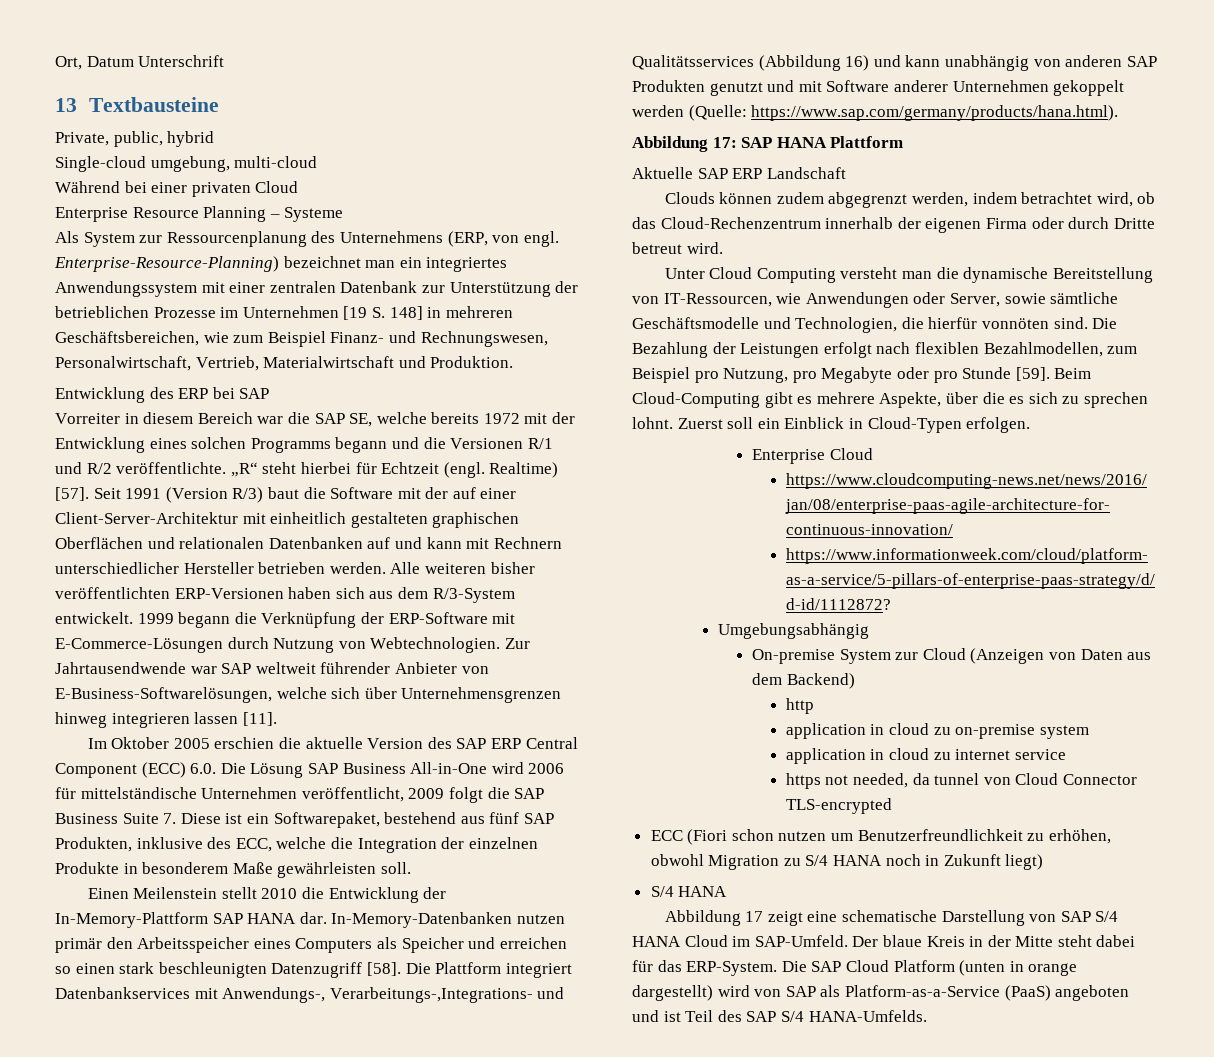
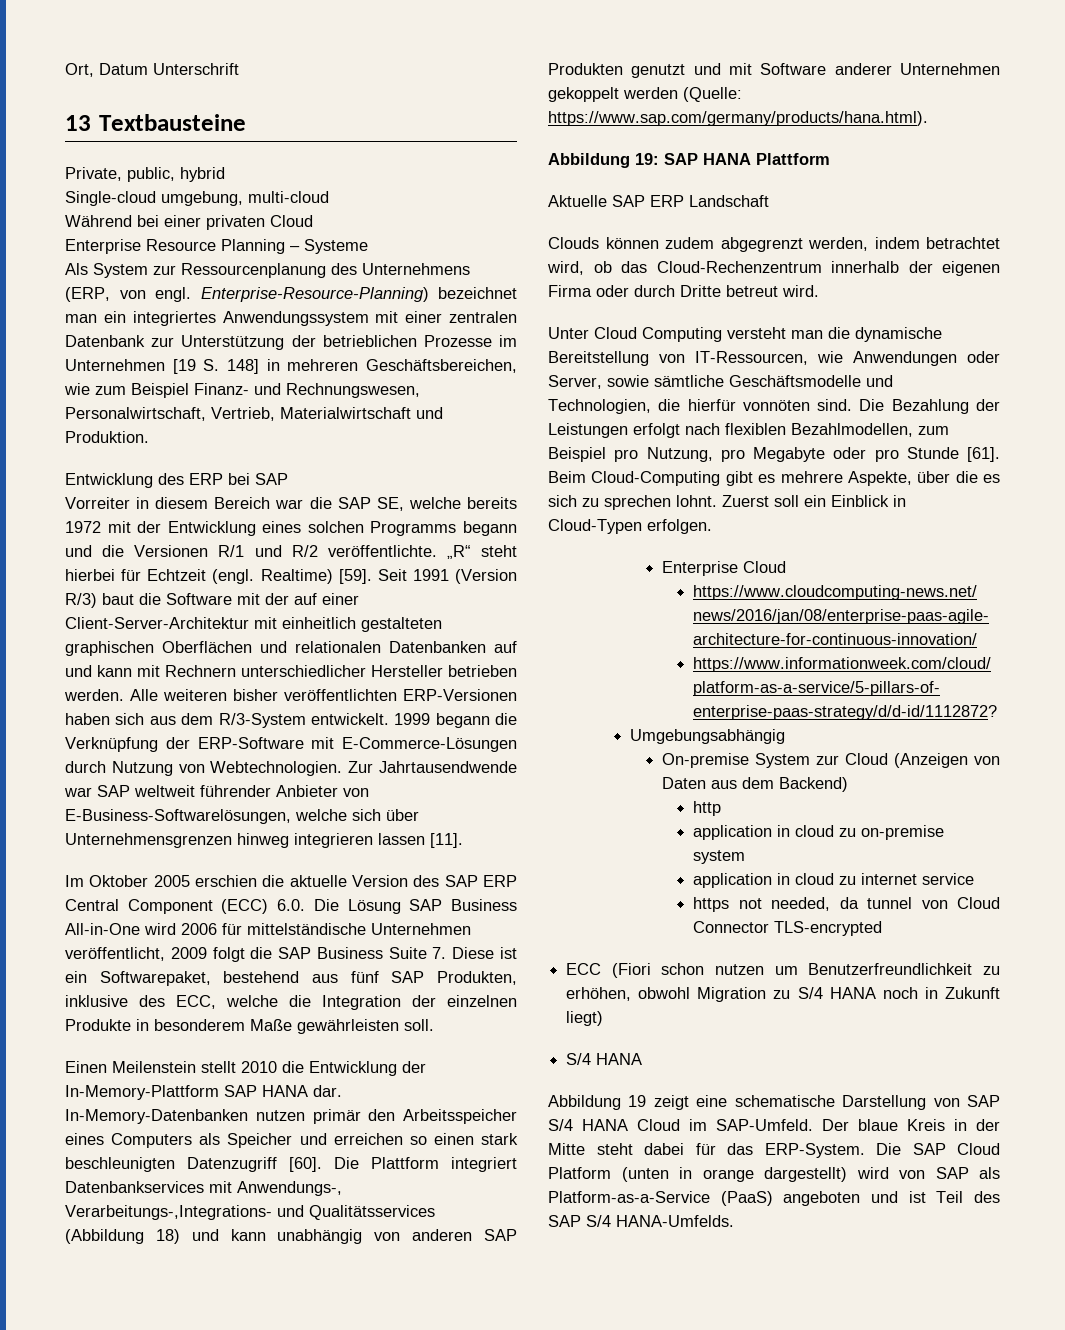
- Realtime) [57].
+ Realtime) [59].
- In-Memory-Datenbanken nutzen primär den Arbeitsspeicher eines Computers als Speicher und erreichen so einen stark beschleunigten Datenzugriff [58].
+ In-Memory-Datenbanken nutzen primär den Arbeitsspeicher eines Computers als Speicher und erreichen so einen stark beschleunigten Datenzugriff [60].
- Die Plattform integriert Datenbankservices mit Anwendungs-, Verarbeitungs-,Integrations- und Qualitätsservices (Abbildung 16) und kann unabhängig von anderen SAP Produkten genutzt und mit Software anderer Unternehmen gekoppelt werden (Quelle: https://www.sap.com/germany/products/hana.html).
+ Die Plattform integriert Datenbankservices mit Anwendungs-, Verarbeitungs-,Integrations- und Qualitätsservices (Abbildung 18) und kann unabhängig von anderen SAP Produkten genutzt und mit Software anderer Unternehmen gekoppelt werden (Quelle: https://www.sap.com/germany/products/hana.html).
- Abbildung 17: SAP HANA Plattform
+ Abbildung 19: SAP HANA Plattform
- Die Bezahlung der Leistungen erfolgt nach flexiblen Bezahlmodellen, zum Beispiel pro Nutzung, pro Megabyte oder pro Stunde [59].
+ Die Bezahlung der Leistungen erfolgt nach flexiblen Bezahlmodellen, zum Beispiel pro Nutzung, pro Megabyte oder pro Stunde [61].
- Abbildung 17 zeigt eine schematische Darstellung von SAP S/4 HANA Cloud im SAP-Umfeld.
+ Abbildung 19 zeigt eine schematische Darstellung von SAP S/4 HANA Cloud im SAP-Umfeld.

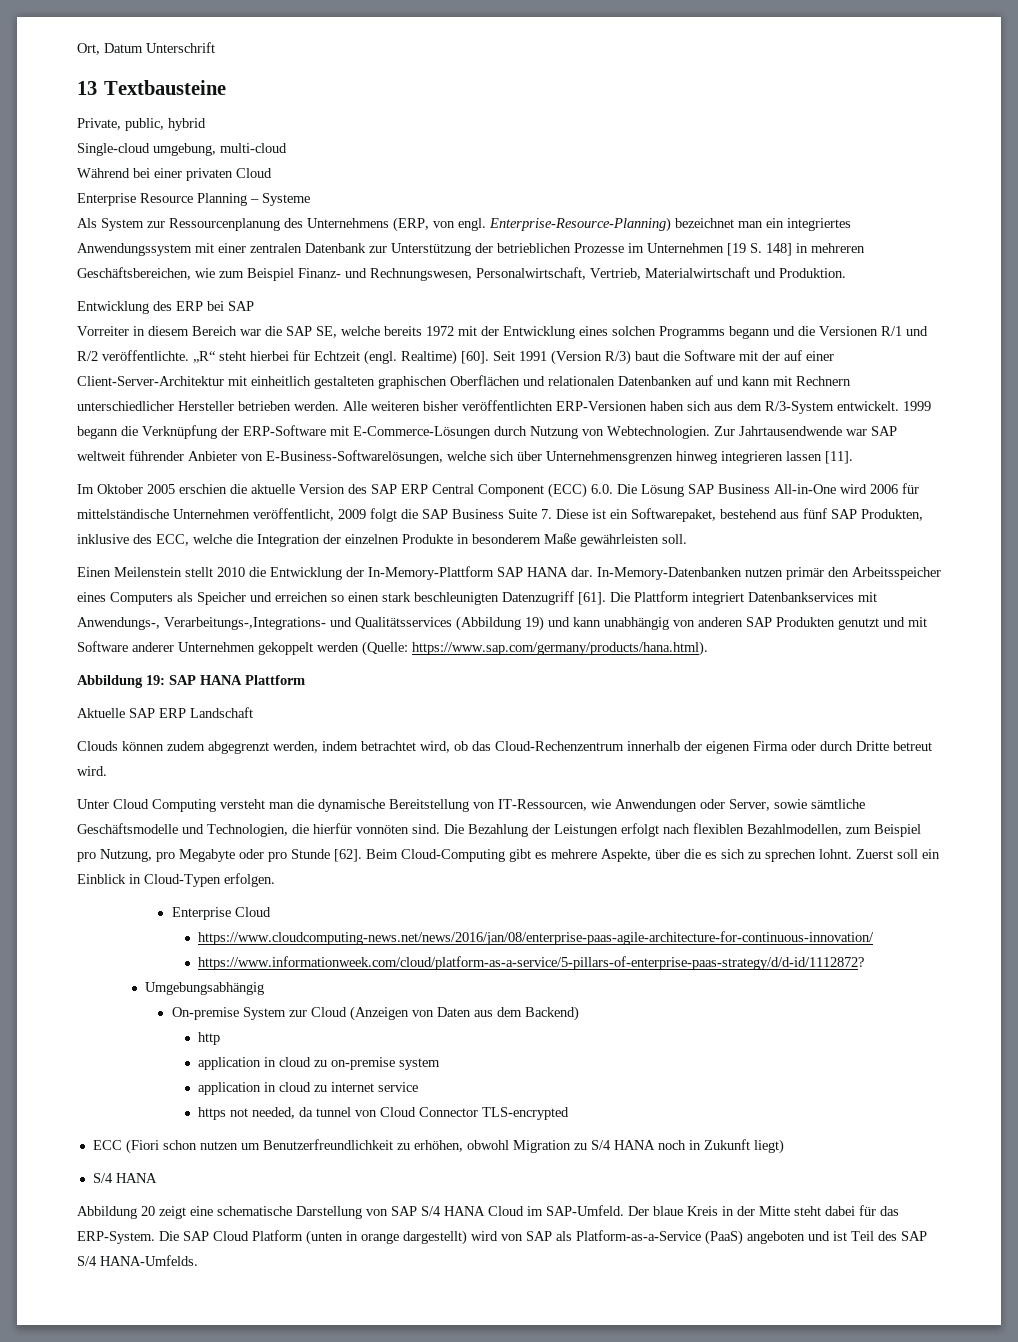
- Realtime) [59].
+ Realtime) [60].
- In-Memory-Datenbanken nutzen primär den Arbeitsspeicher eines Computers als Speicher und erreichen so einen stark beschleunigten Datenzugriff [60].
+ In-Memory-Datenbanken nutzen primär den Arbeitsspeicher eines Computers als Speicher und erreichen so einen stark beschleunigten Datenzugriff [61].
- Die Plattform integriert Datenbankservices mit Anwendungs-, Verarbeitungs-,Integrations- und Qualitätsservices (Abbildung 18) und kann unabhängig von anderen SAP Produkten genutzt und mit Software anderer Unternehmen gekoppelt werden (Quelle: https://www.sap.com/germany/products/hana.html).
+ Die Plattform integriert Datenbankservices mit Anwendungs-, Verarbeitungs-,Integrations- und Qualitätsservices (Abbildung 19) und kann unabhängig von anderen SAP Produkten genutzt und mit Software anderer Unternehmen gekoppelt werden (Quelle: https://www.sap.com/germany/products/hana.html).
- Die Bezahlung der Leistungen erfolgt nach flexiblen Bezahlmodellen, zum Beispiel pro Nutzung, pro Megabyte oder pro Stunde [61].
+ Die Bezahlung der Leistungen erfolgt nach flexiblen Bezahlmodellen, zum Beispiel pro Nutzung, pro Megabyte oder pro Stunde [62].
- Abbildung 19 zeigt eine schematische Darstellung von SAP S/4 HANA Cloud im SAP-Umfeld.
+ Abbildung 20 zeigt eine schematische Darstellung von SAP S/4 HANA Cloud im SAP-Umfeld.

